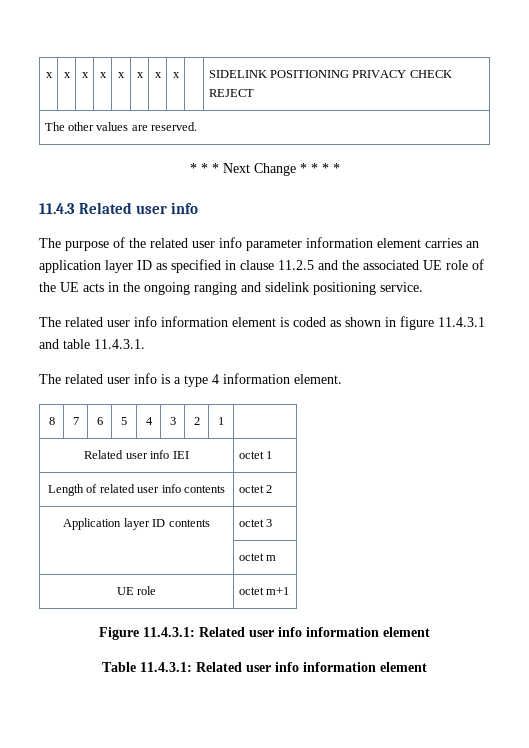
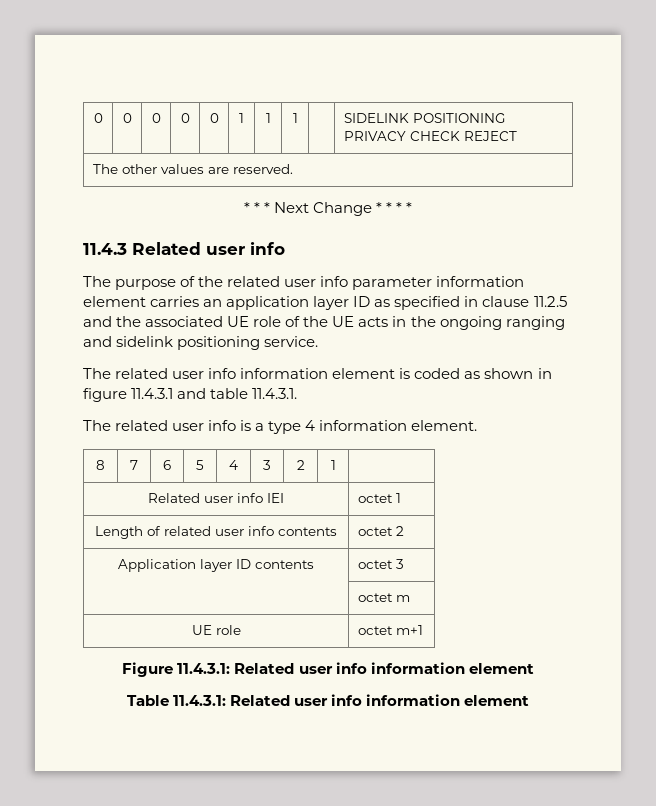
- x | x | x | x | x | x | x | x | | SIDELINK POSITIONING PRIVACY CHECK REJECT
+ 0 | 0 | 0 | 0 | 0 | 1 | 1 | 1 | | SIDELINK POSITIONING PRIVACY CHECK REJECT

